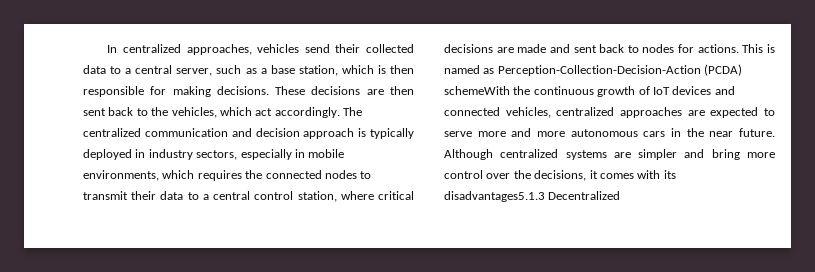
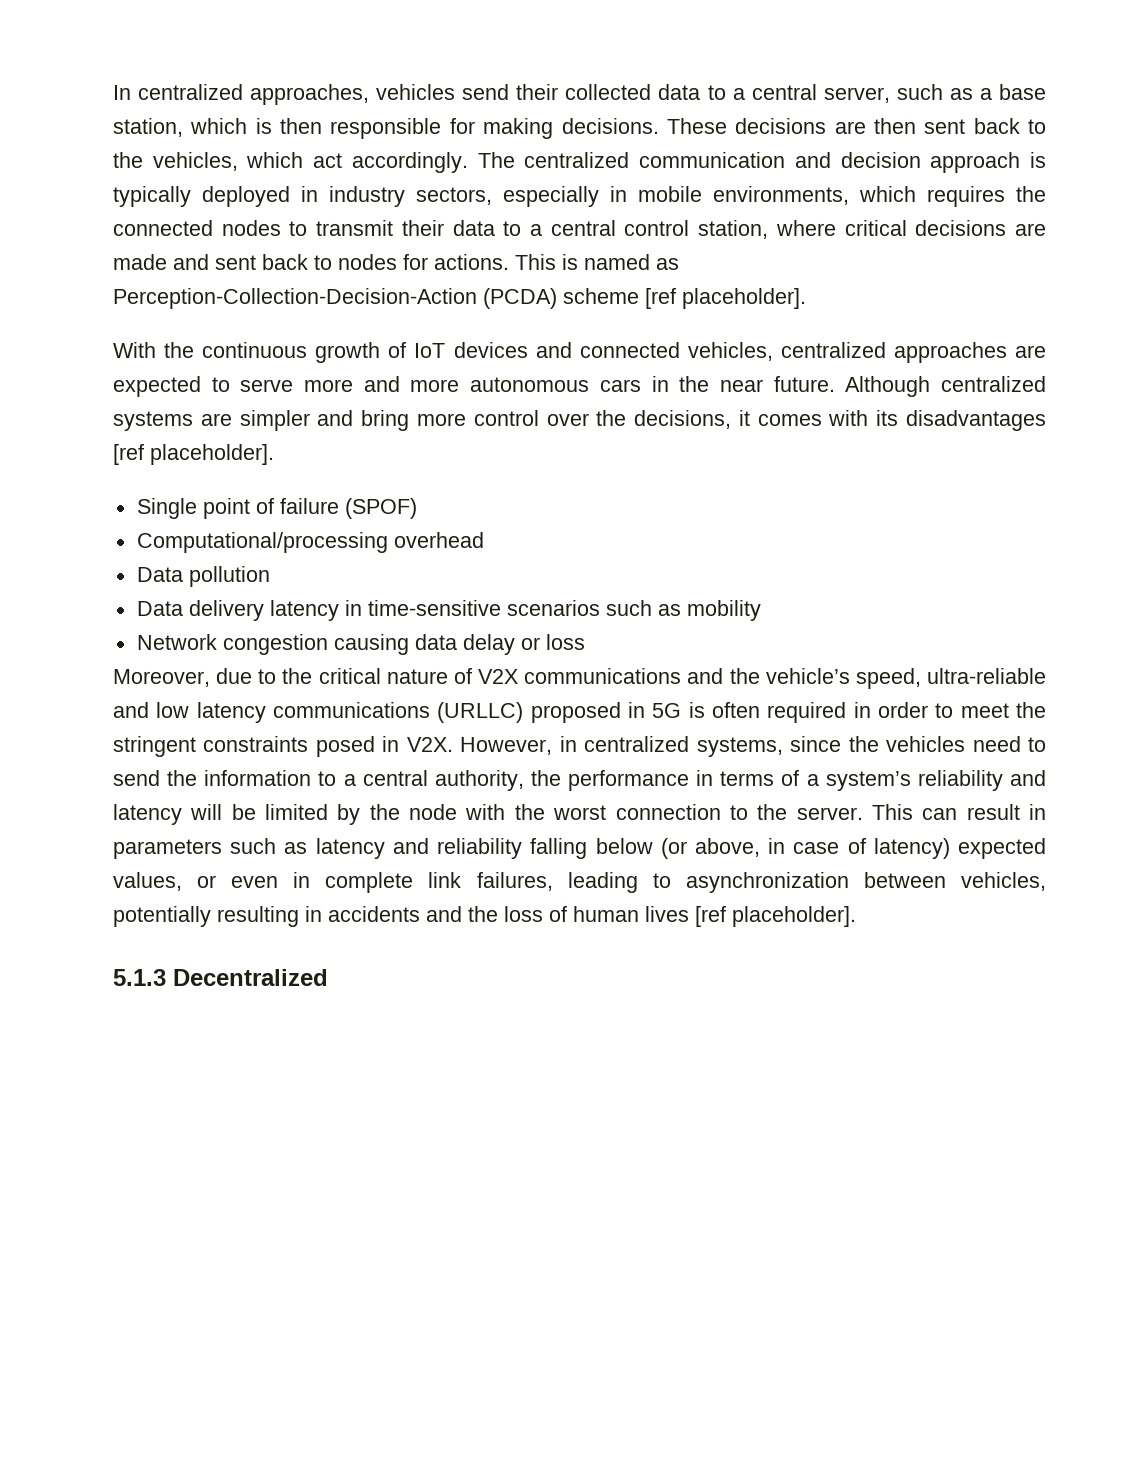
- This is named as Perception-Collection-Decision-Action (PCDA) schemeWith the continuous growth of IoT devices and connected vehicles, centralized approaches are expected to serve more and more autonomous cars in the near future.
+ This is named as Perception-Collection-Decision-Action (PCDA) scheme [ref placeholder].
+ With the continuous growth of IoT devices and connected vehicles, centralized approaches are expected to serve more and more autonomous cars in the near future.
- Although centralized systems are simpler and bring more control over the decisions, it comes with its disadvantages5.1.3 Decentralized
+ Although centralized systems are simpler and bring more control over the decisions, it comes with its disadvantages [ref placeholder].
+ Single point of failure (SPOF)
+ Computational/processing overhead
+ Data pollution
+ Data delivery latency in time-sensitive scenarios such as mobility
+ Network congestion causing data delay or loss
+ Moreover, due to the critical nature of V2X communications and the vehicle’s speed, ultra-reliable and low latency communications (URLLC) proposed in 5G is often required in order to meet the stringent constraints posed in V2X. However, in centralized systems, since the vehicles need to send the information to a central authority, the performance in terms of a system’s reliability and latency will be limited by the node with the worst connection to the server. This can result in parameters such as latency and reliability falling below (or above, in case of latency) expected values, or even in complete link failures, leading to asynchronization between vehicles, potentially resulting in accidents and the loss of human lives [ref placeholder].
+ 5.1.3 Decentralized

